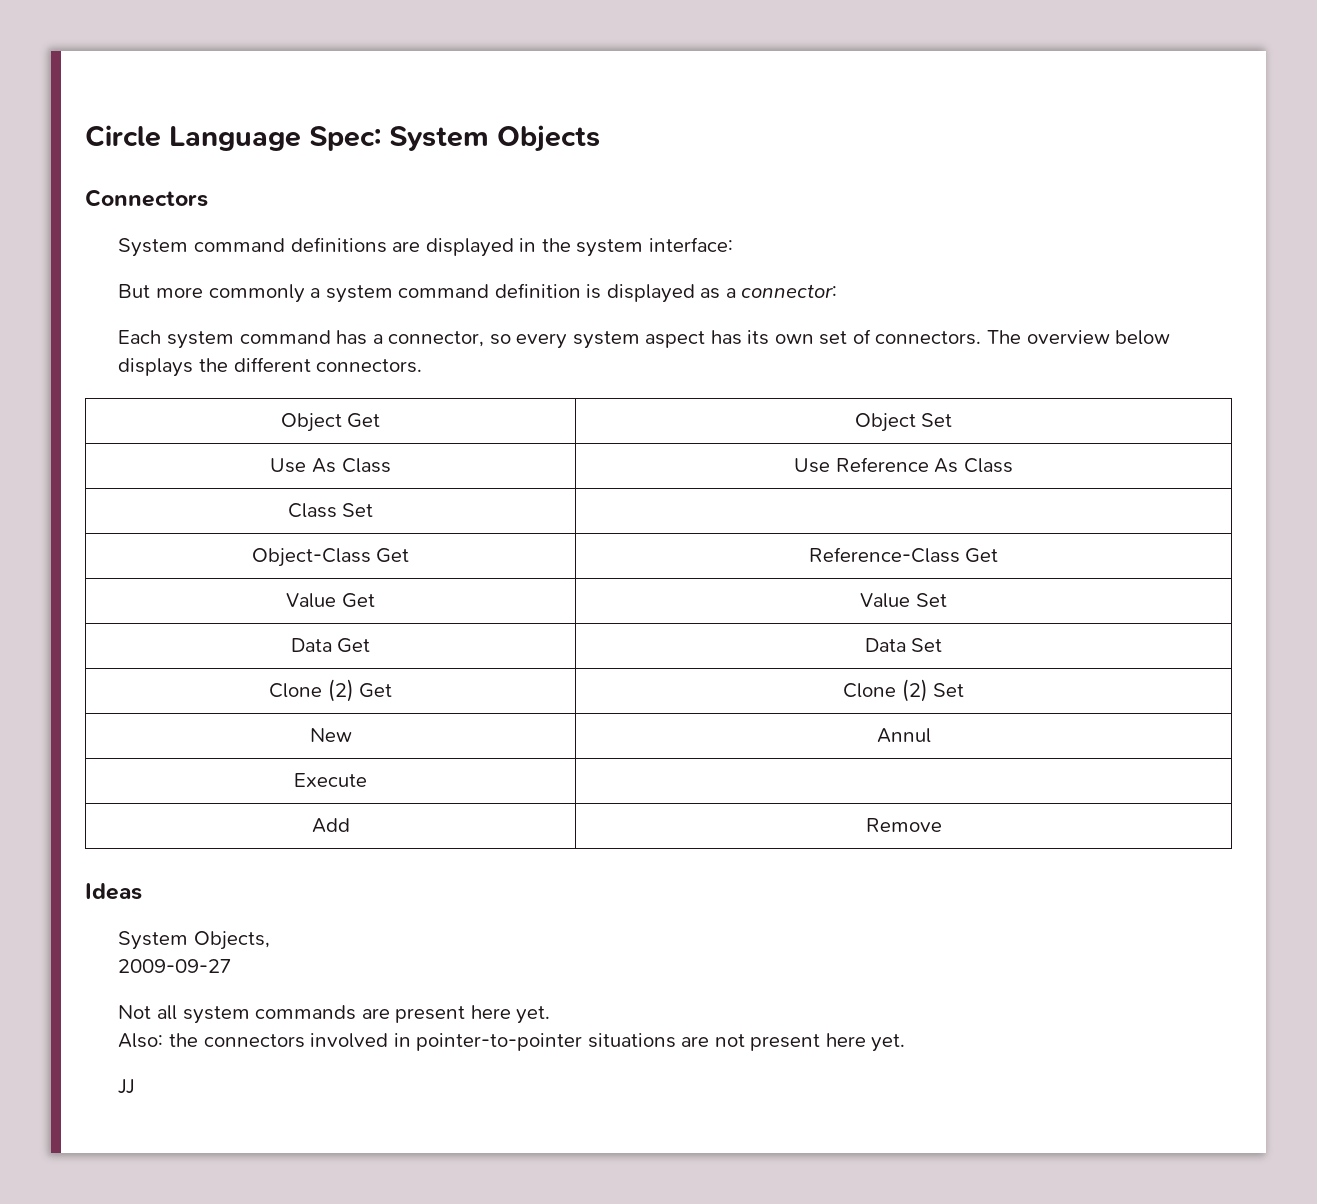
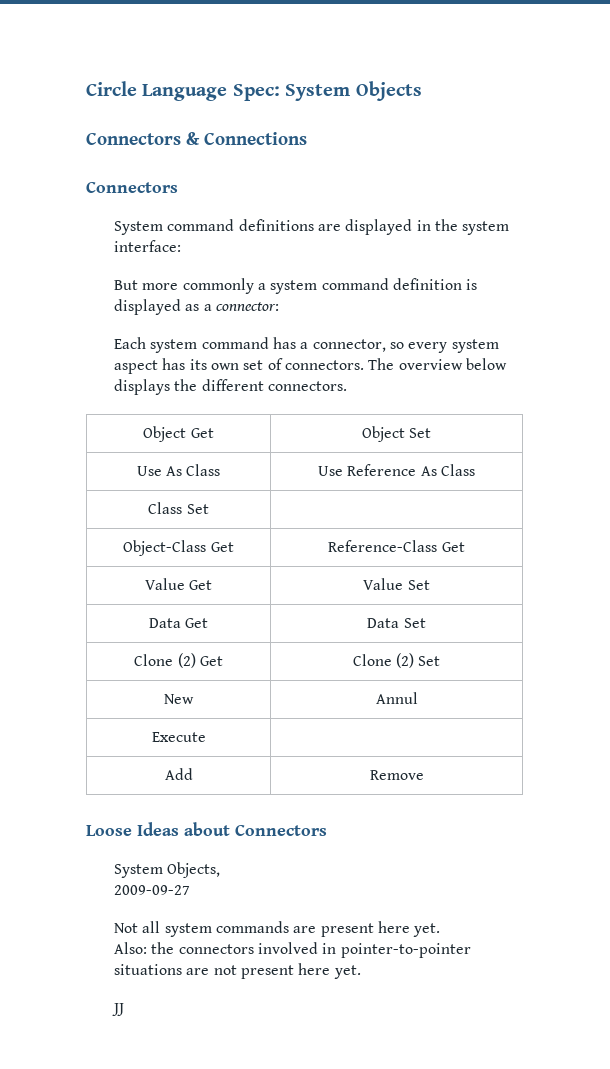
+ Connectors & Connections
- Ideas
+ Loose Ideas about Connectors

